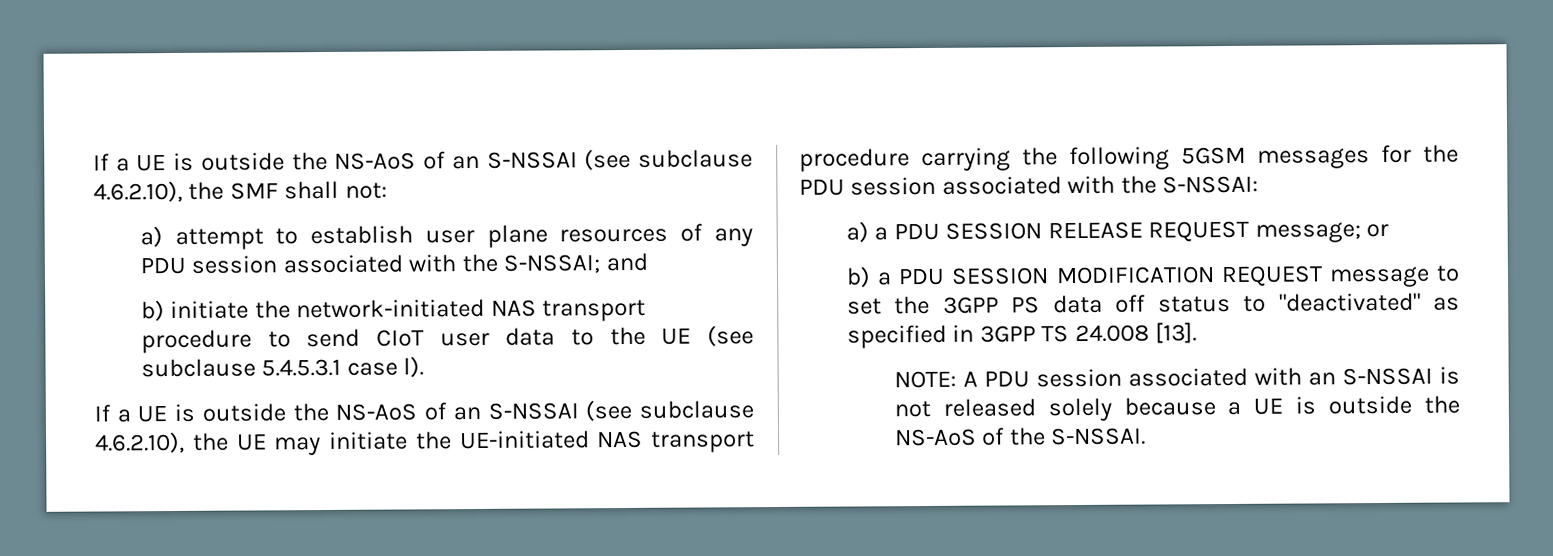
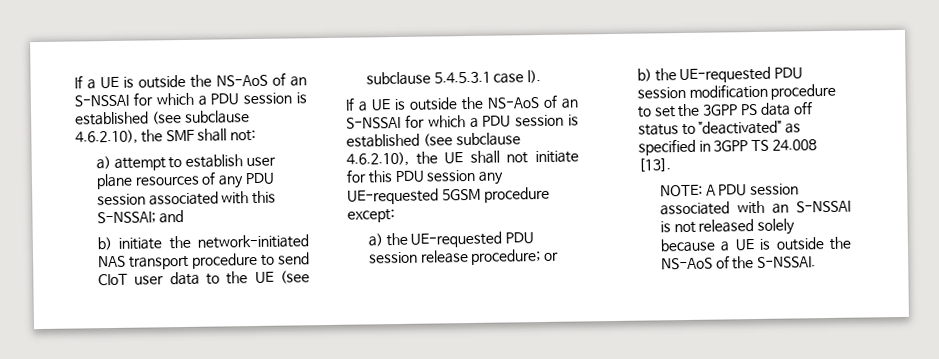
- If a UE is outside the NS-AoS of an S-NSSAI (see subclause 4.6.2.10), the SMF shall not:
+ If a UE is outside the NS-AoS of an S-NSSAI for which a PDU session is established (see subclause 4.6.2.10), the SMF shall not:
- a) attempt to establish user plane resources of any PDU session associated with the S-NSSAI; and
+ a) attempt to establish user plane resources of any PDU session associated with this S-NSSAI; and
- If a UE is outside the NS-AoS of an S-NSSAI (see subclause 4.6.2.10), the UE may initiate the UE-initiated NAS transport procedure carrying the following 5GSM messages for the PDU session associated with the S-NSSAI:
- a) a PDU SESSION RELEASE REQUEST message; or
- b) a PDU SESSION MODIFICATION REQUEST message to set the 3GPP PS data off status to "deactivated" as specified in 3GPP TS 24.008 [13].
+ If a UE is outside the NS-AoS of an S-NSSAI for which a PDU session is established (see subclause 4.6.2.10), the UE shall not initiate for this PDU session any UE-requested 5GSM procedure except:
+ a) the UE-requested PDU session release procedure; or
+ b) the UE-requested PDU session modification procedure to set the 3GPP PS data off status to "deactivated" as specified in 3GPP TS 24.008 [13].

